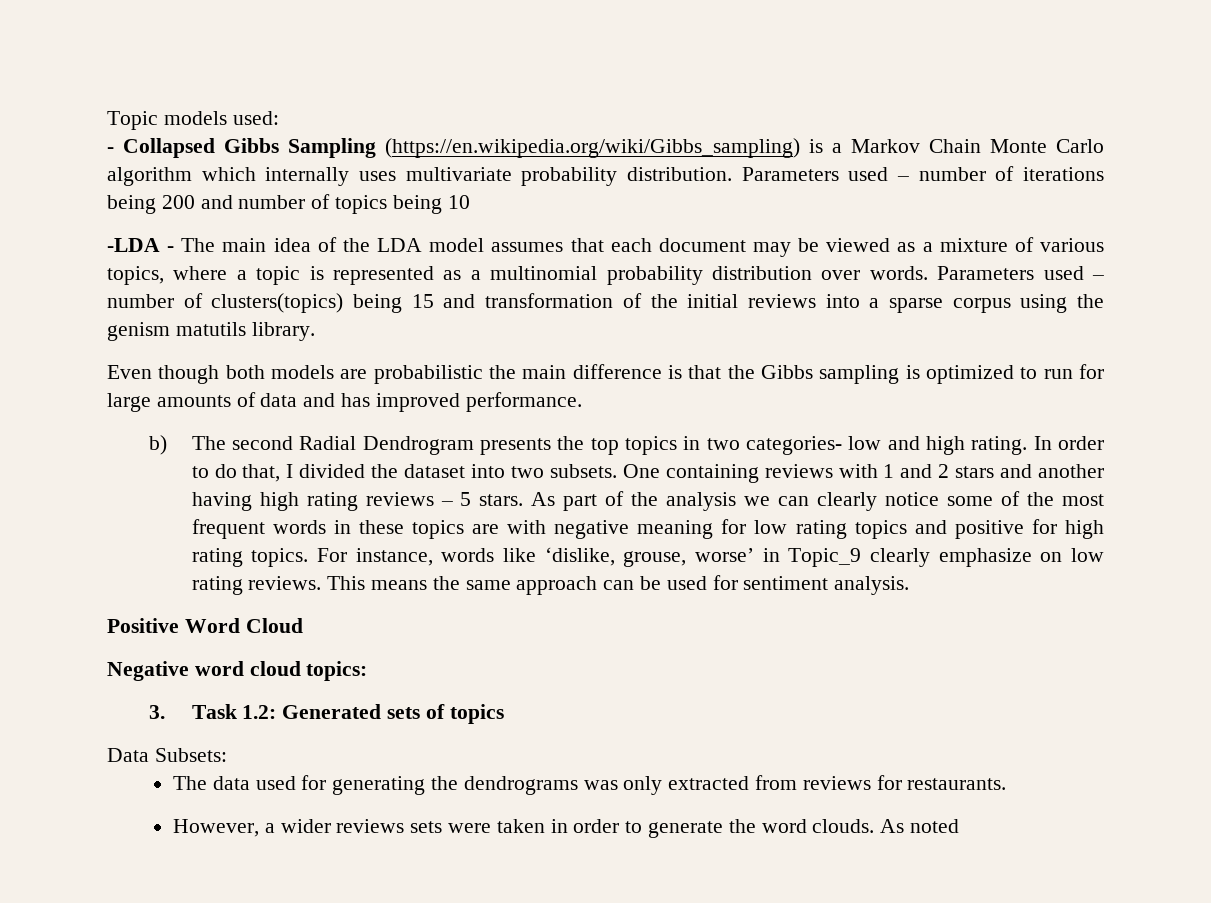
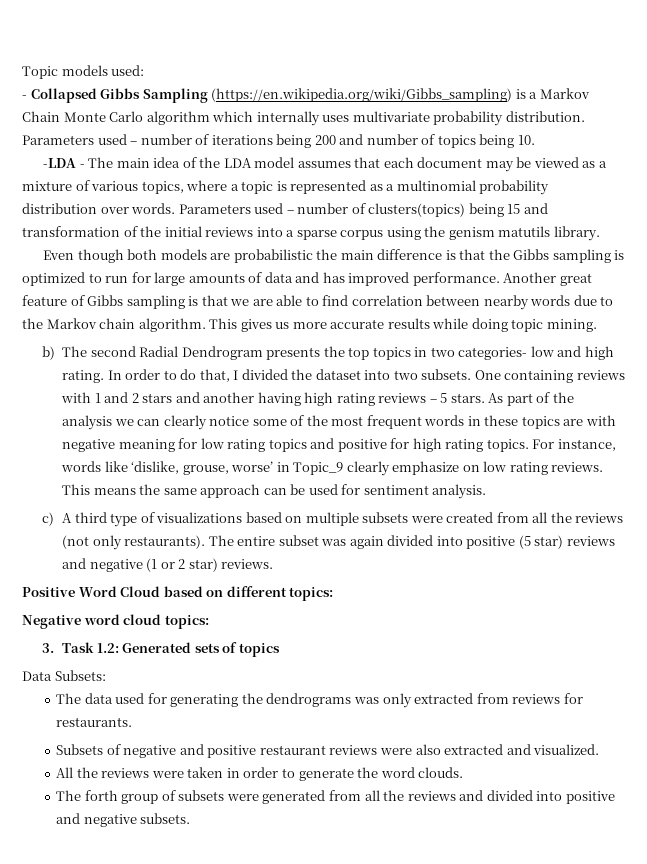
- Parameters used – number of iterations being 200 and number of topics being 10
+ Parameters used – number of iterations being 200 and number of topics being 10.
+ Another great feature of Gibbs sampling is that we are able to find correlation between nearby words due to the Markov chain algorithm. This gives us more accurate results while doing topic mining.
+ c) A third type of visualizations based on multiple subsets were created from all the reviews (not only restaurants). The entire subset was again divided into positive (5 star) reviews and negative (1 or 2 star) reviews.
- Positive Word Cloud
+ Positive Word Cloud based on different topics:
- However, a wider reviews sets were taken in order to generate the word clouds. As noted
+ Subsets of negative and positive restaurant reviews were also extracted and visualized.
+ All the reviews were taken in order to generate the word clouds.
+ The forth group of subsets were generated from all the reviews and divided into positive and negative subsets.

